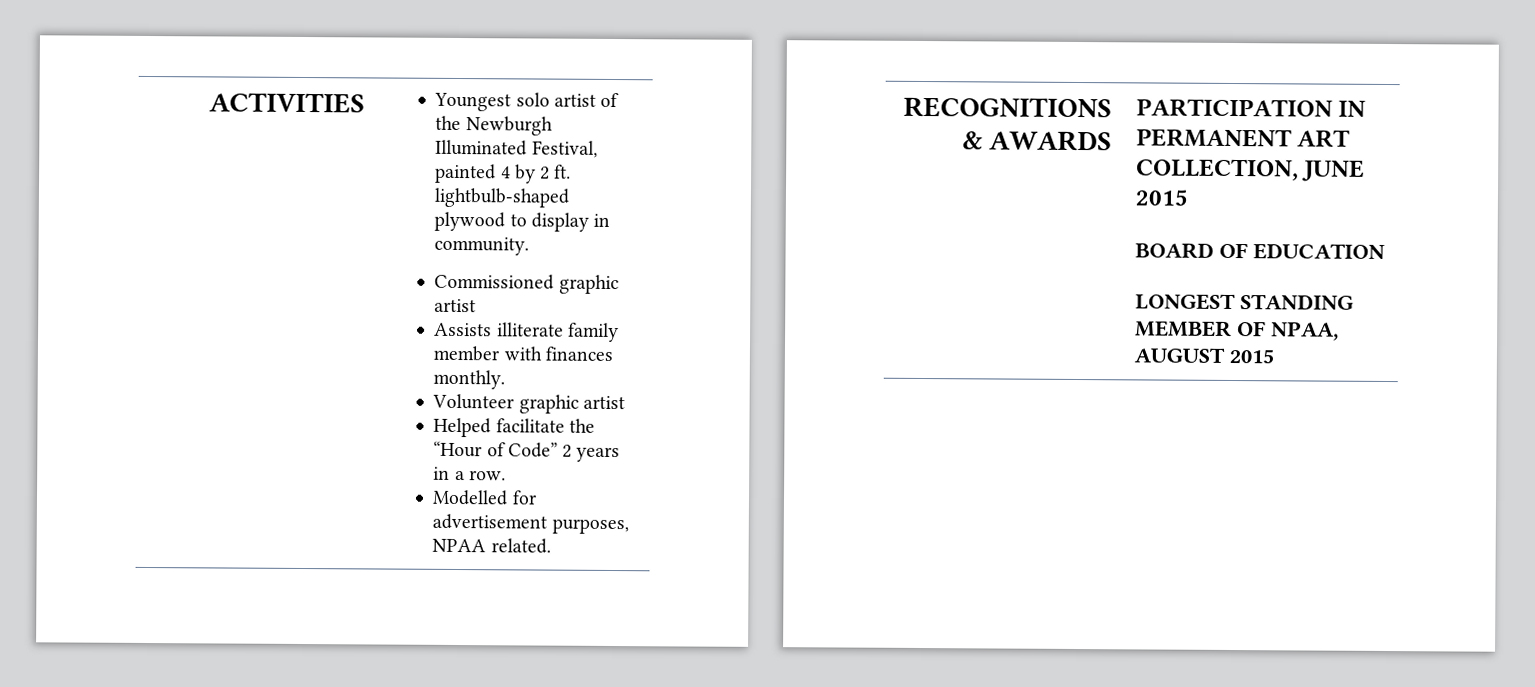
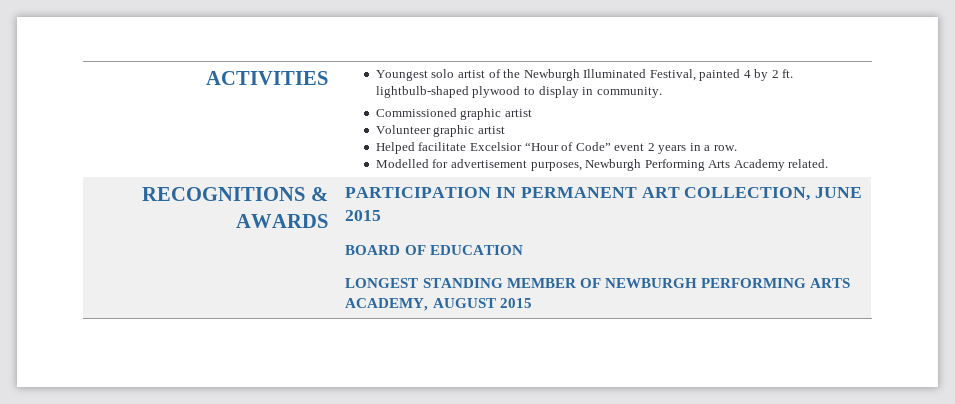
- Assists illiterate family member with finances monthly.
- Helped facilitate the “Hour of Code” 2 years in a row.
+ Helped facilitate Excelsior “Hour of Code” event 2 years in a row.
- Modelled for advertisement purposes, NPAA related.
+ Modelled for advertisement purposes, Newburgh Performing Arts Academy related.
  RECOGNITIONS & AWARDS | PARTICIPATION IN PERMANENT ART COLLECTION, JUNE 2015
  BOARD OF EDUCATION
- LONGEST STANDING MEMBER OF NPAA, AUGUST 2015
+ LONGEST STANDING MEMBER OF NEWBURGH PERFORMING ARTS ACADEMY, AUGUST 2015

